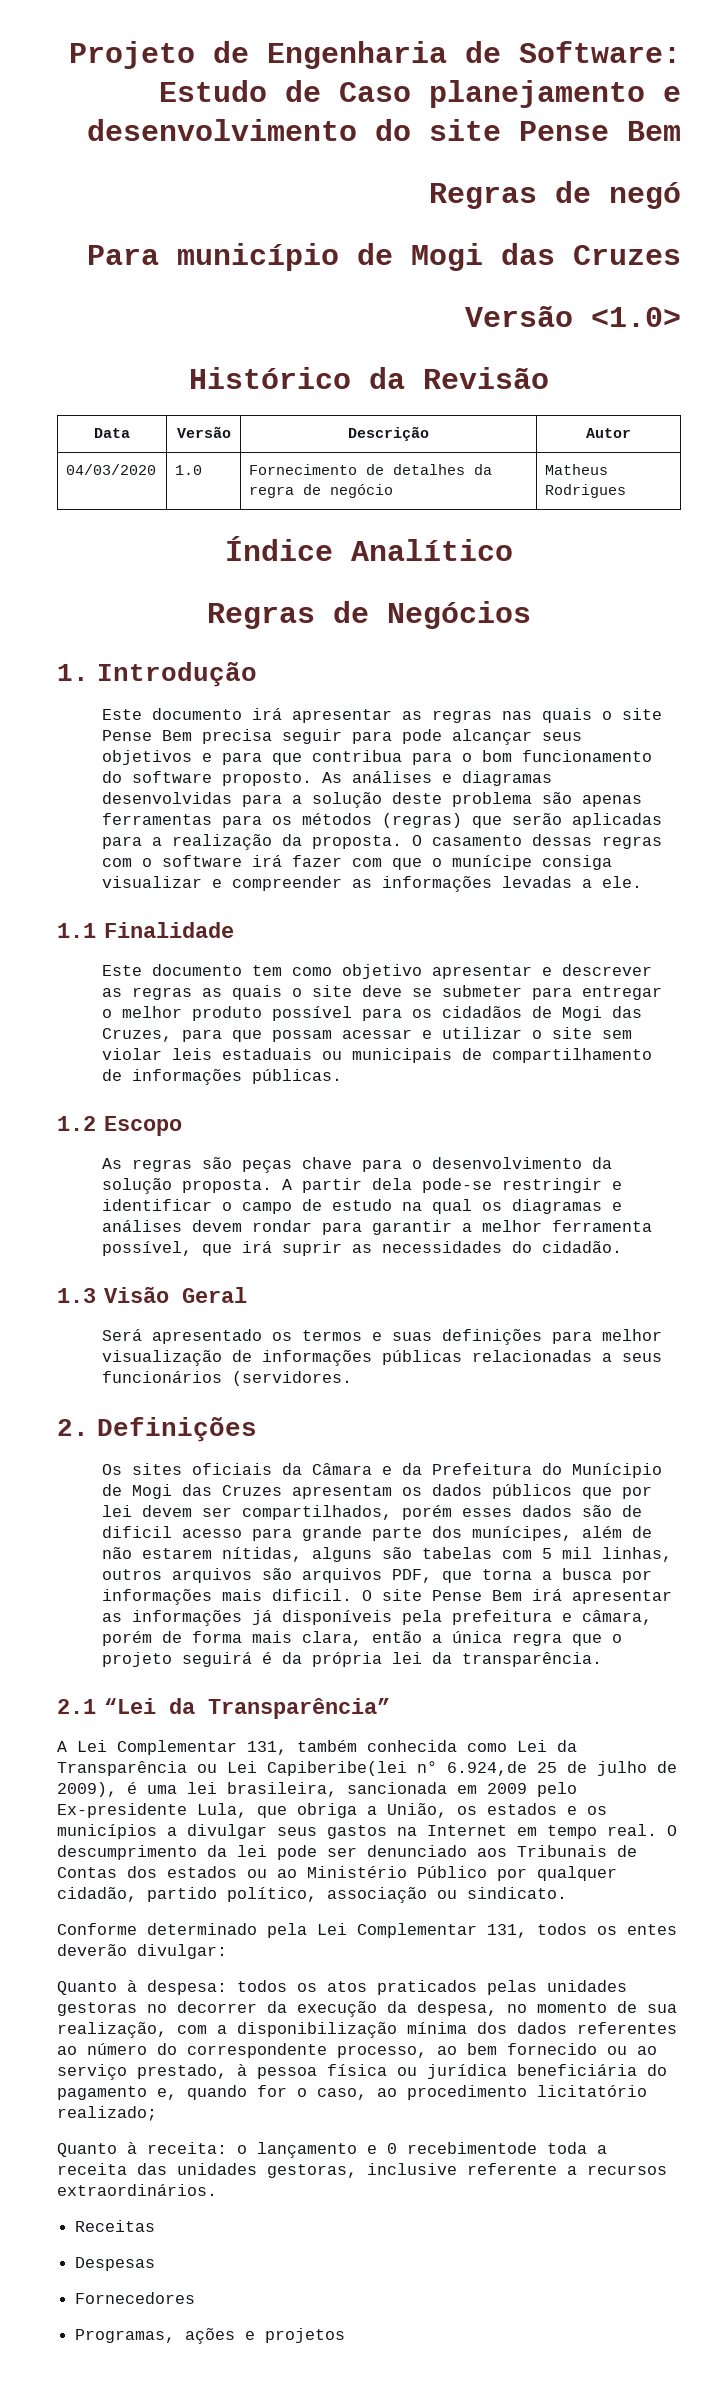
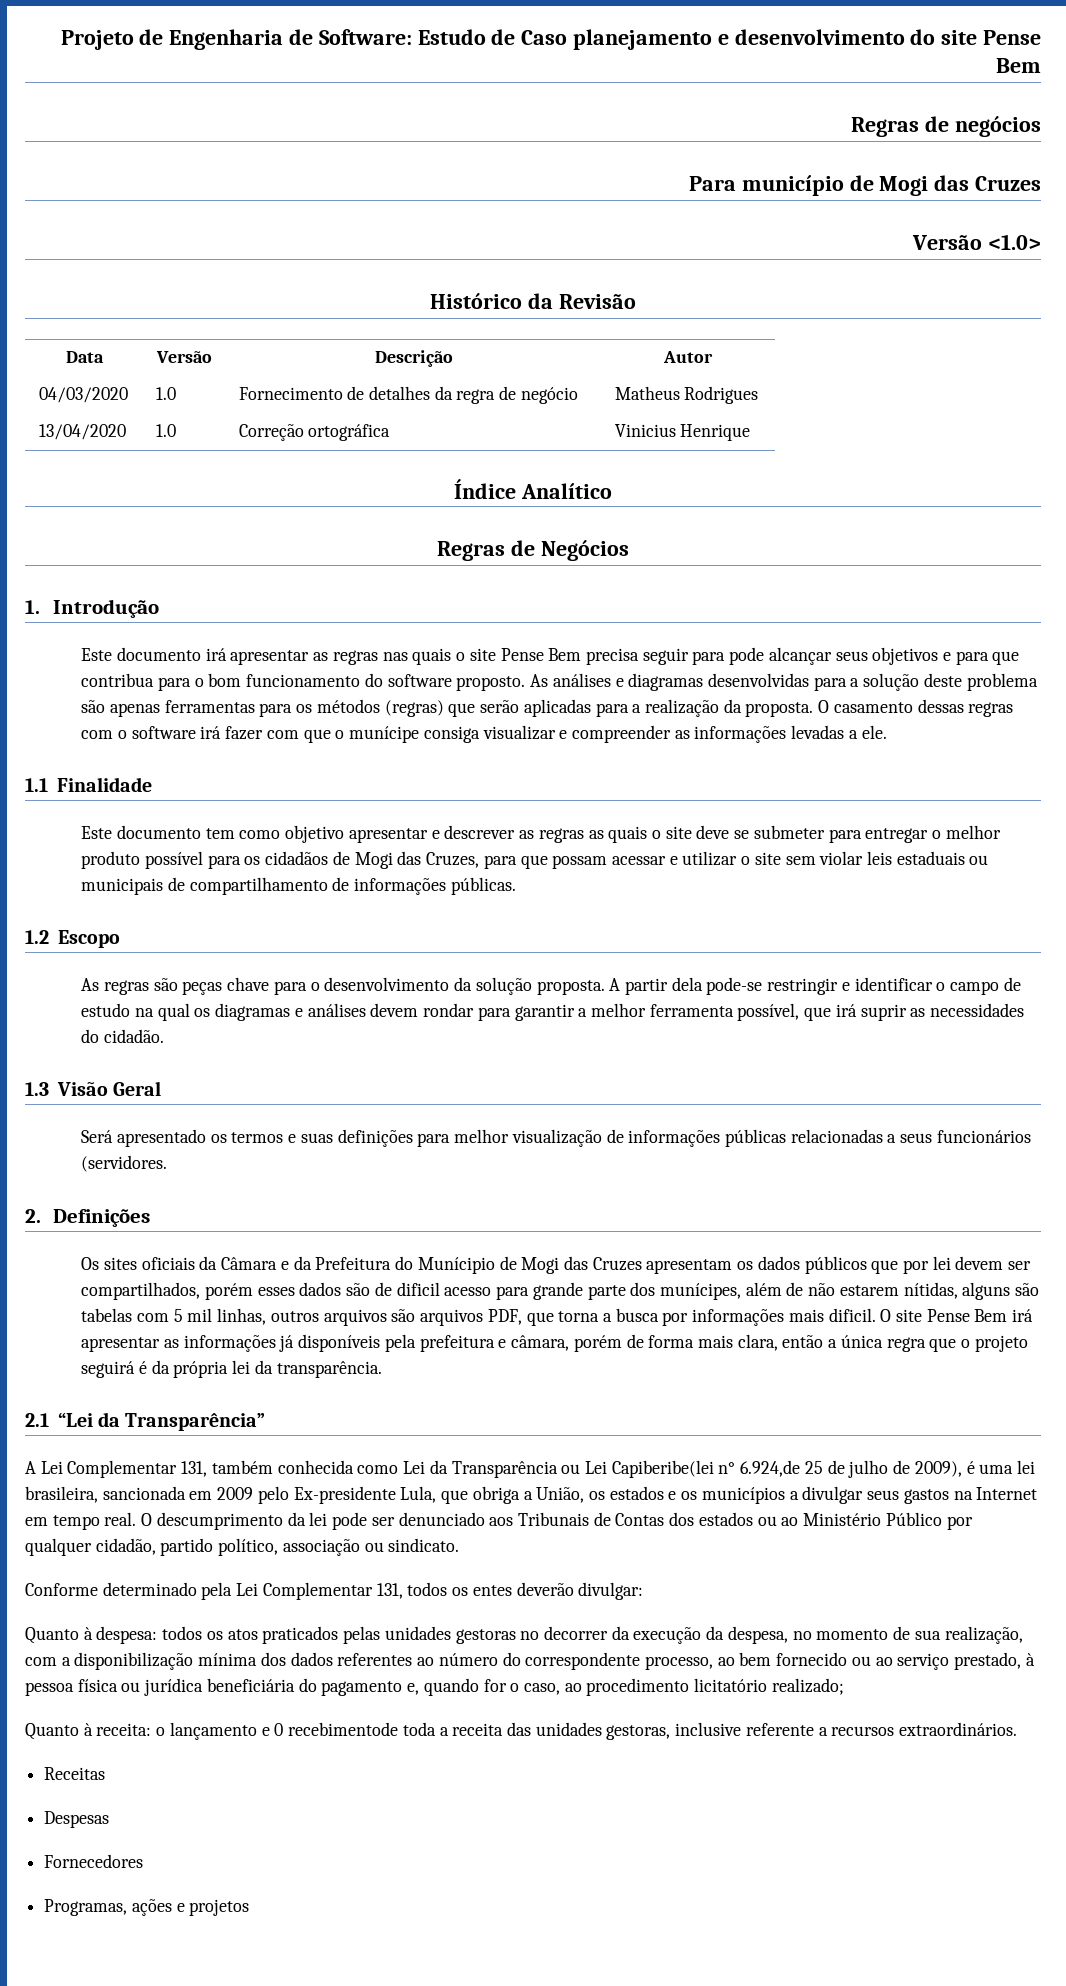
- Regras de negó
+ Regras de negócios
+ 13/04/2020 | 1.0 | Correção ortográfica | Vinicius Henrique

